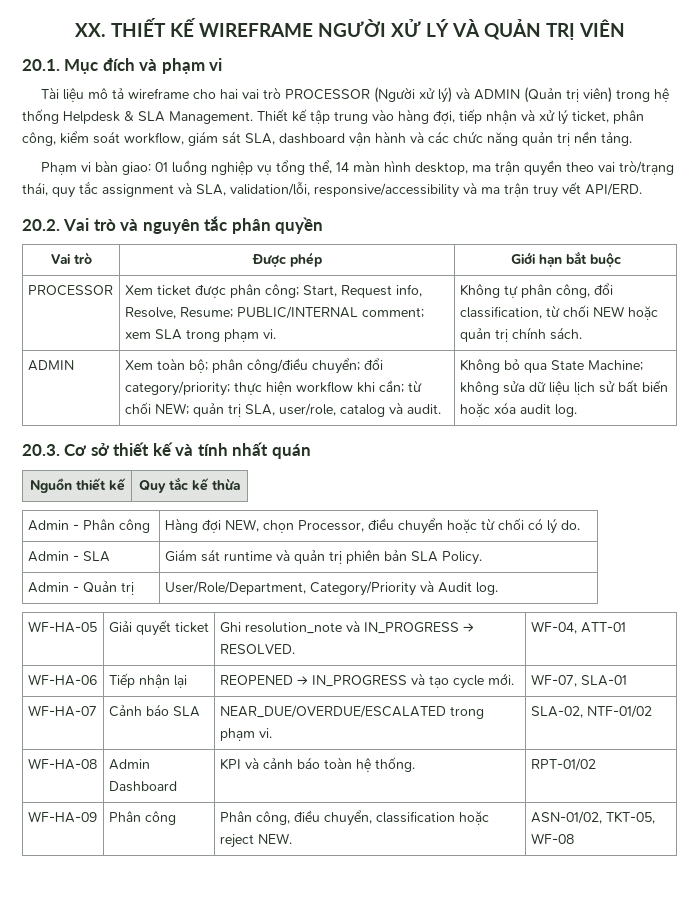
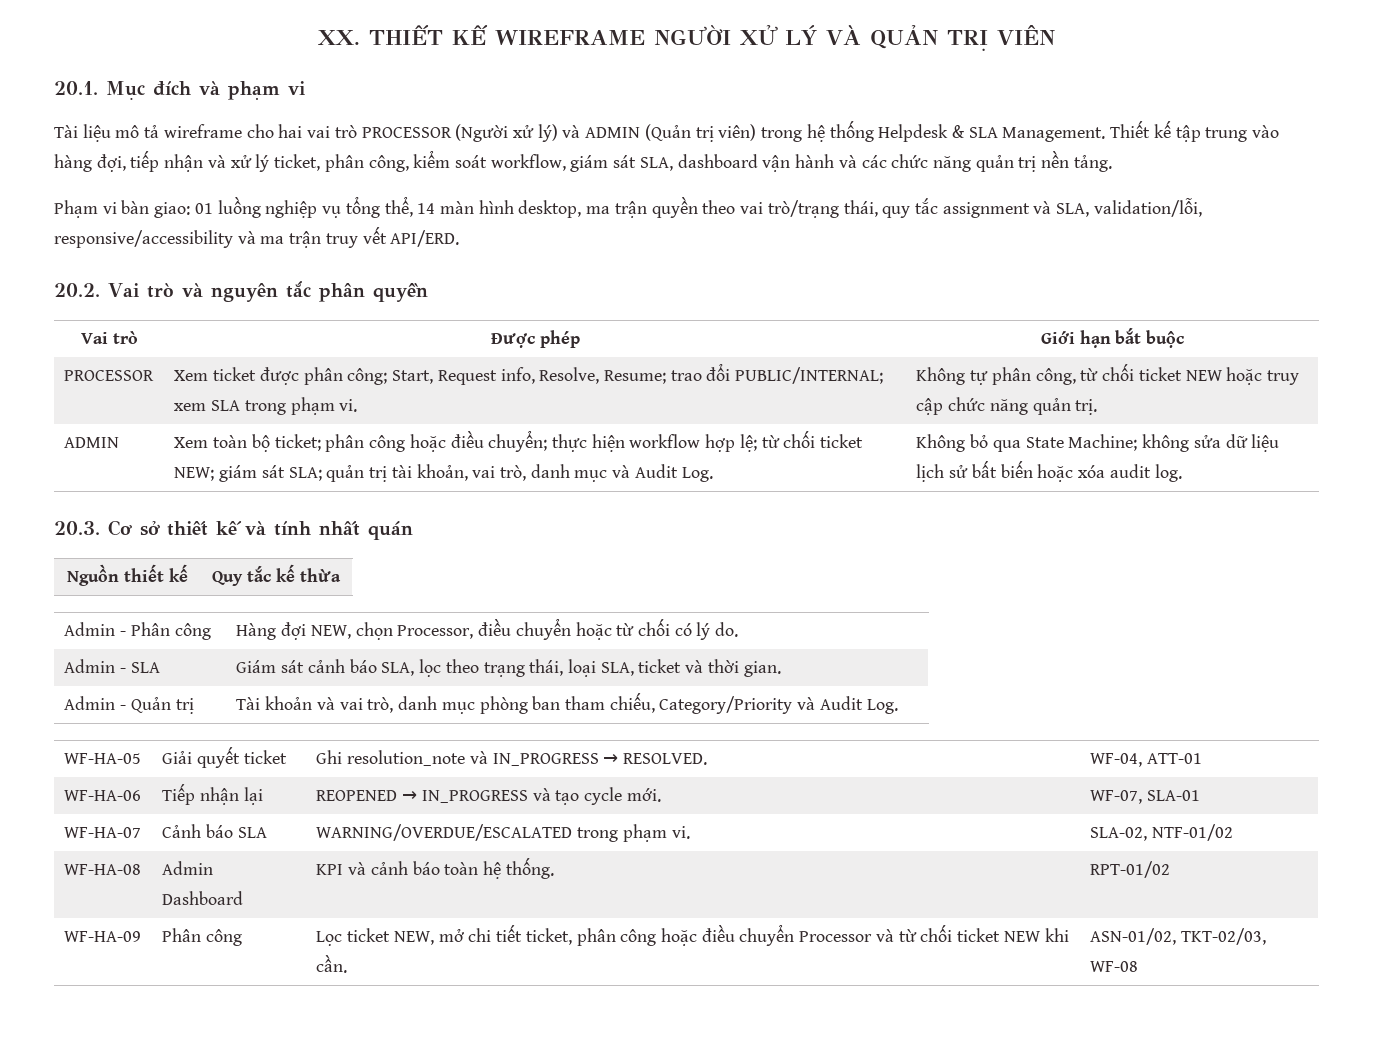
- PROCESSOR | Xem ticket được phân công; Start, Request info, Resolve, Resume; PUBLIC/INTERNAL comment; xem SLA trong phạm vi. | Không tự phân công, đổi classification, từ chối NEW hoặc quản trị chính sách.
- ADMIN | Xem toàn bộ; phân công/điều chuyển; đổi category/priority; thực hiện workflow khi cần; từ chối NEW; quản trị SLA, user/role, catalog và audit.
+ PROCESSOR | Xem ticket được phân công; Start, Request info, Resolve, Resume; trao đổi PUBLIC/INTERNAL; xem SLA trong phạm vi. | Không tự phân công, từ chối ticket NEW hoặc truy cập chức năng quản trị.
+ ADMIN | Xem toàn bộ ticket; phân công hoặc điều chuyển; thực hiện workflow hợp lệ; từ chối ticket NEW; giám sát SLA; quản trị tài khoản, vai trò, danh mục và Audit Log.
- Admin - SLA | Giám sát runtime và quản trị phiên bản SLA Policy.
- Admin - Quản trị | User/Role/Department, Category/Priority và Audit log.
+ Admin - SLA | Giám sát cảnh báo SLA, lọc theo trạng thái, loại SLA, ticket và thời gian.
+ Admin - Quản trị | Tài khoản và vai trò, danh mục phòng ban tham chiếu, Category/Priority và Audit Log.
- WF-HA-07 | Cảnh báo SLA | NEAR_DUE/OVERDUE/ESCALATED trong phạm vi. | SLA-02, NTF-01/02
+ WF-HA-07 | Cảnh báo SLA | WARNING/OVERDUE/ESCALATED trong phạm vi. | SLA-02, NTF-01/02
- WF-HA-09 | Phân công | Phân công, điều chuyển, classification hoặc reject NEW. | ASN-01/02, TKT-05, WF-08
+ WF-HA-09 | Phân công | Lọc ticket NEW, mở chi tiết ticket, phân công hoặc điều chuyển Processor và từ chối ticket NEW khi cần. | ASN-01/02, TKT-02/03, WF-08

